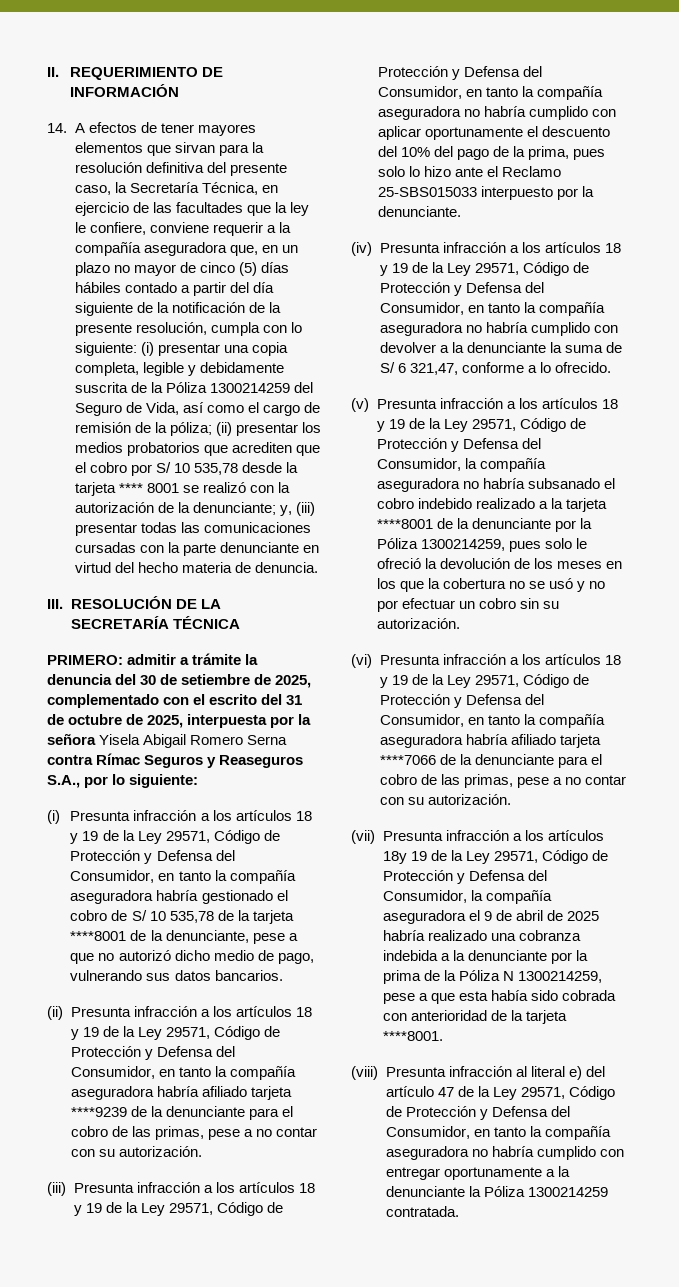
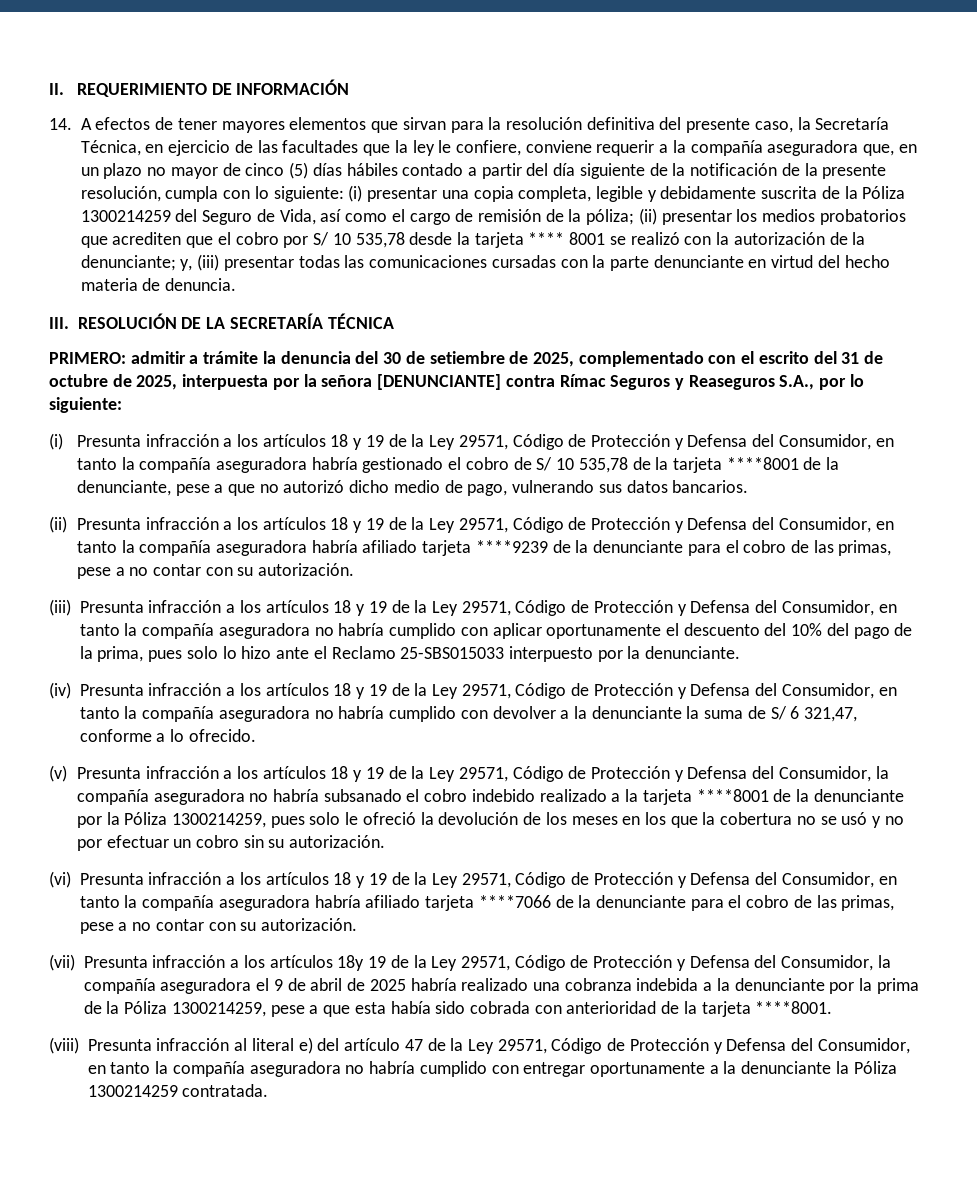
- PRIMERO: admitir a trámite la denuncia del 30 de setiembre de 2025, complementado con el escrito del 31 de octubre de 2025, interpuesta por la señora Yisela Abigail Romero Serna contra Rímac Seguros y Reaseguros S.A., por lo siguiente:
+ PRIMERO: admitir a trámite la denuncia del 30 de setiembre de 2025, complementado con el escrito del 31 de octubre de 2025, interpuesta por la señora [DENUNCIANTE] contra Rímac Seguros y Reaseguros S.A., por lo siguiente:
- (vii) Presunta infracción a los artículos 18y 19 de la Ley 29571, Código de Protección y Defensa del Consumidor, la compañía aseguradora el 9 de abril de 2025 habría realizado una cobranza indebida a la denunciante por la prima de la Póliza N 1300214259, pese a que esta había sido cobrada con anterioridad de la tarjeta ****8001.
+ (vii) Presunta infracción a los artículos 18y 19 de la Ley 29571, Código de Protección y Defensa del Consumidor, la compañía aseguradora el 9 de abril de 2025 habría realizado una cobranza indebida a la denunciante por la prima de la Póliza 1300214259, pese a que esta había sido cobrada con anterioridad de la tarjeta ****8001.

